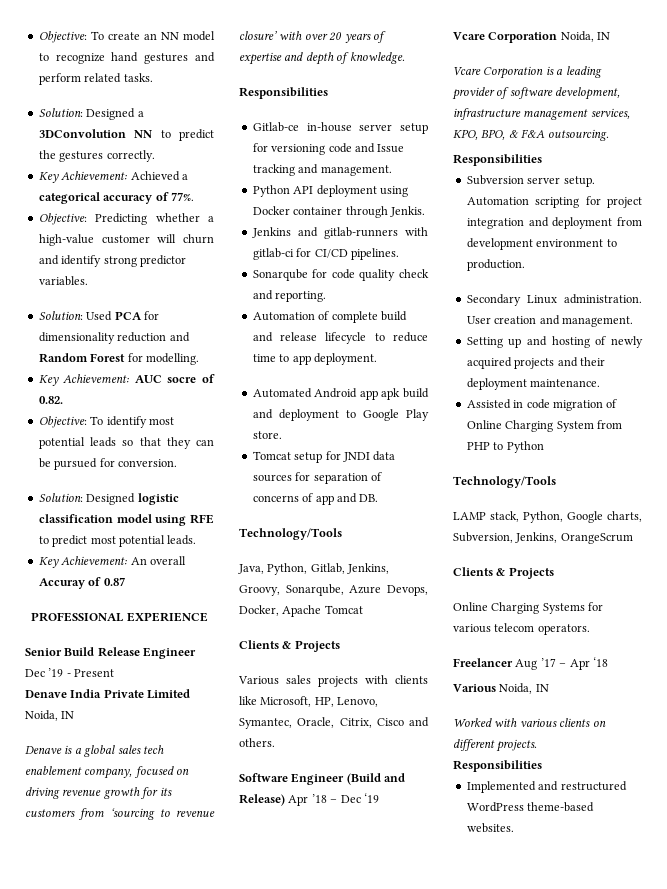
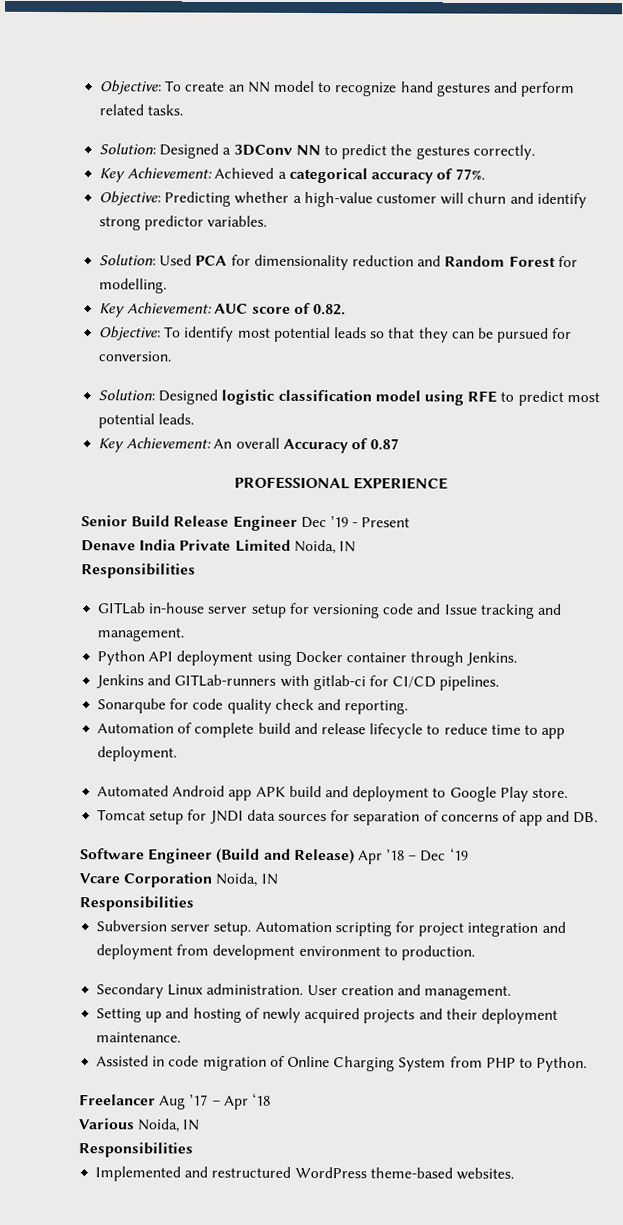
- Solution: Designed a 3DConvolution NN to predict the gestures correctly.
+ Solution: Designed a 3DConv NN to predict the gestures correctly.
- Key Achievement: AUC socre of 0.82.
+ Key Achievement: AUC score of 0.82.
- Key Achievement: An overall Accuray of 0.87
+ Key Achievement: An overall Accuracy of 0.87
  Denave India Private Limited Noida, IN
- Denave is a global sales tech enablement company, focused on driving revenue growth for its customers from ‘sourcing to revenue closure’ with over 20 years of expertise and depth of knowledge.
  Responsibilities
- Gitlab-ce in-house server setup for versioning code and Issue tracking and management.
+ GITLab in-house server setup for versioning code and Issue tracking and management.
- Python API deployment using Docker container through Jenkis.
+ Python API deployment using Docker container through Jenkins.
- Jenkins and gitlab-runners with gitlab-ci for CI/CD pipelines.
+ Jenkins and GITLab-runners with gitlab-ci for CI/CD pipelines.
- Automated Android app apk build and deployment to Google Play store.
+ Automated Android app APK build and deployment to Google Play store.
  Tomcat setup for JNDI data sources for separation of concerns of app and DB.
- Technology/Tools
- Java, Python, Gitlab, Jenkins, Groovy, Sonarqube, Azure Devops, Docker, Apache Tomcat
- Clients & Projects
- Various sales projects with clients like Microsoft, HP, Lenovo, Symantec, Oracle, Citrix, Cisco and others.
- Vcare Corporation is a leading provider of software development, infrastructure management services, KPO, BPO, & F&A outsourcing.
- Assisted in code migration of Online Charging System from PHP to Python
- Technology/Tools
- LAMP stack, Python, Google charts, Subversion, Jenkins, OrangeScrum
- Clients & Projects
- Online Charging Systems for various telecom operators.
+ Assisted in code migration of Online Charging System from PHP to Python.
- Worked with various clients on different projects.

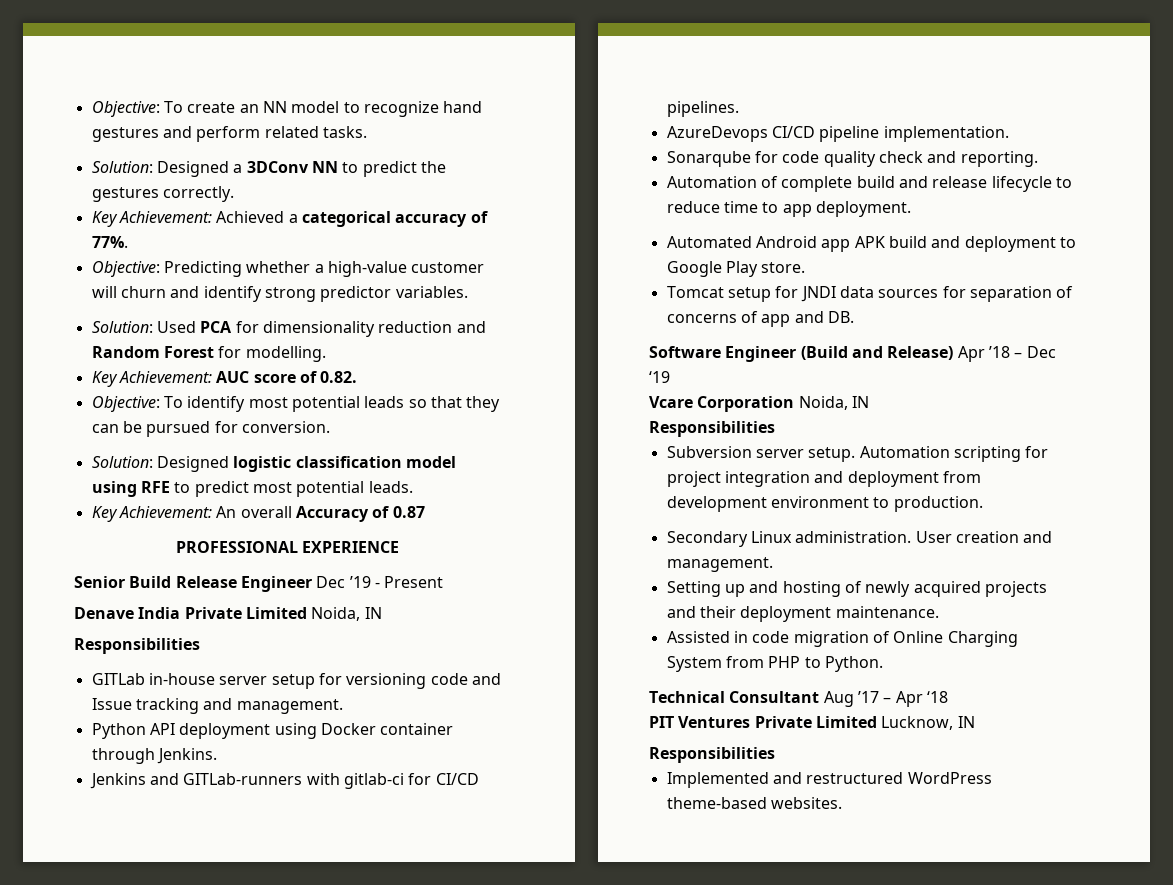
+ AzureDevops CI/CD pipeline implementation.
- Freelancer Aug ’17 – Apr ‘18
+ Technical Consultant Aug ’17 – Apr ‘18
- Various Noida, IN
+ PIT Ventures Private Limited Lucknow, IN

